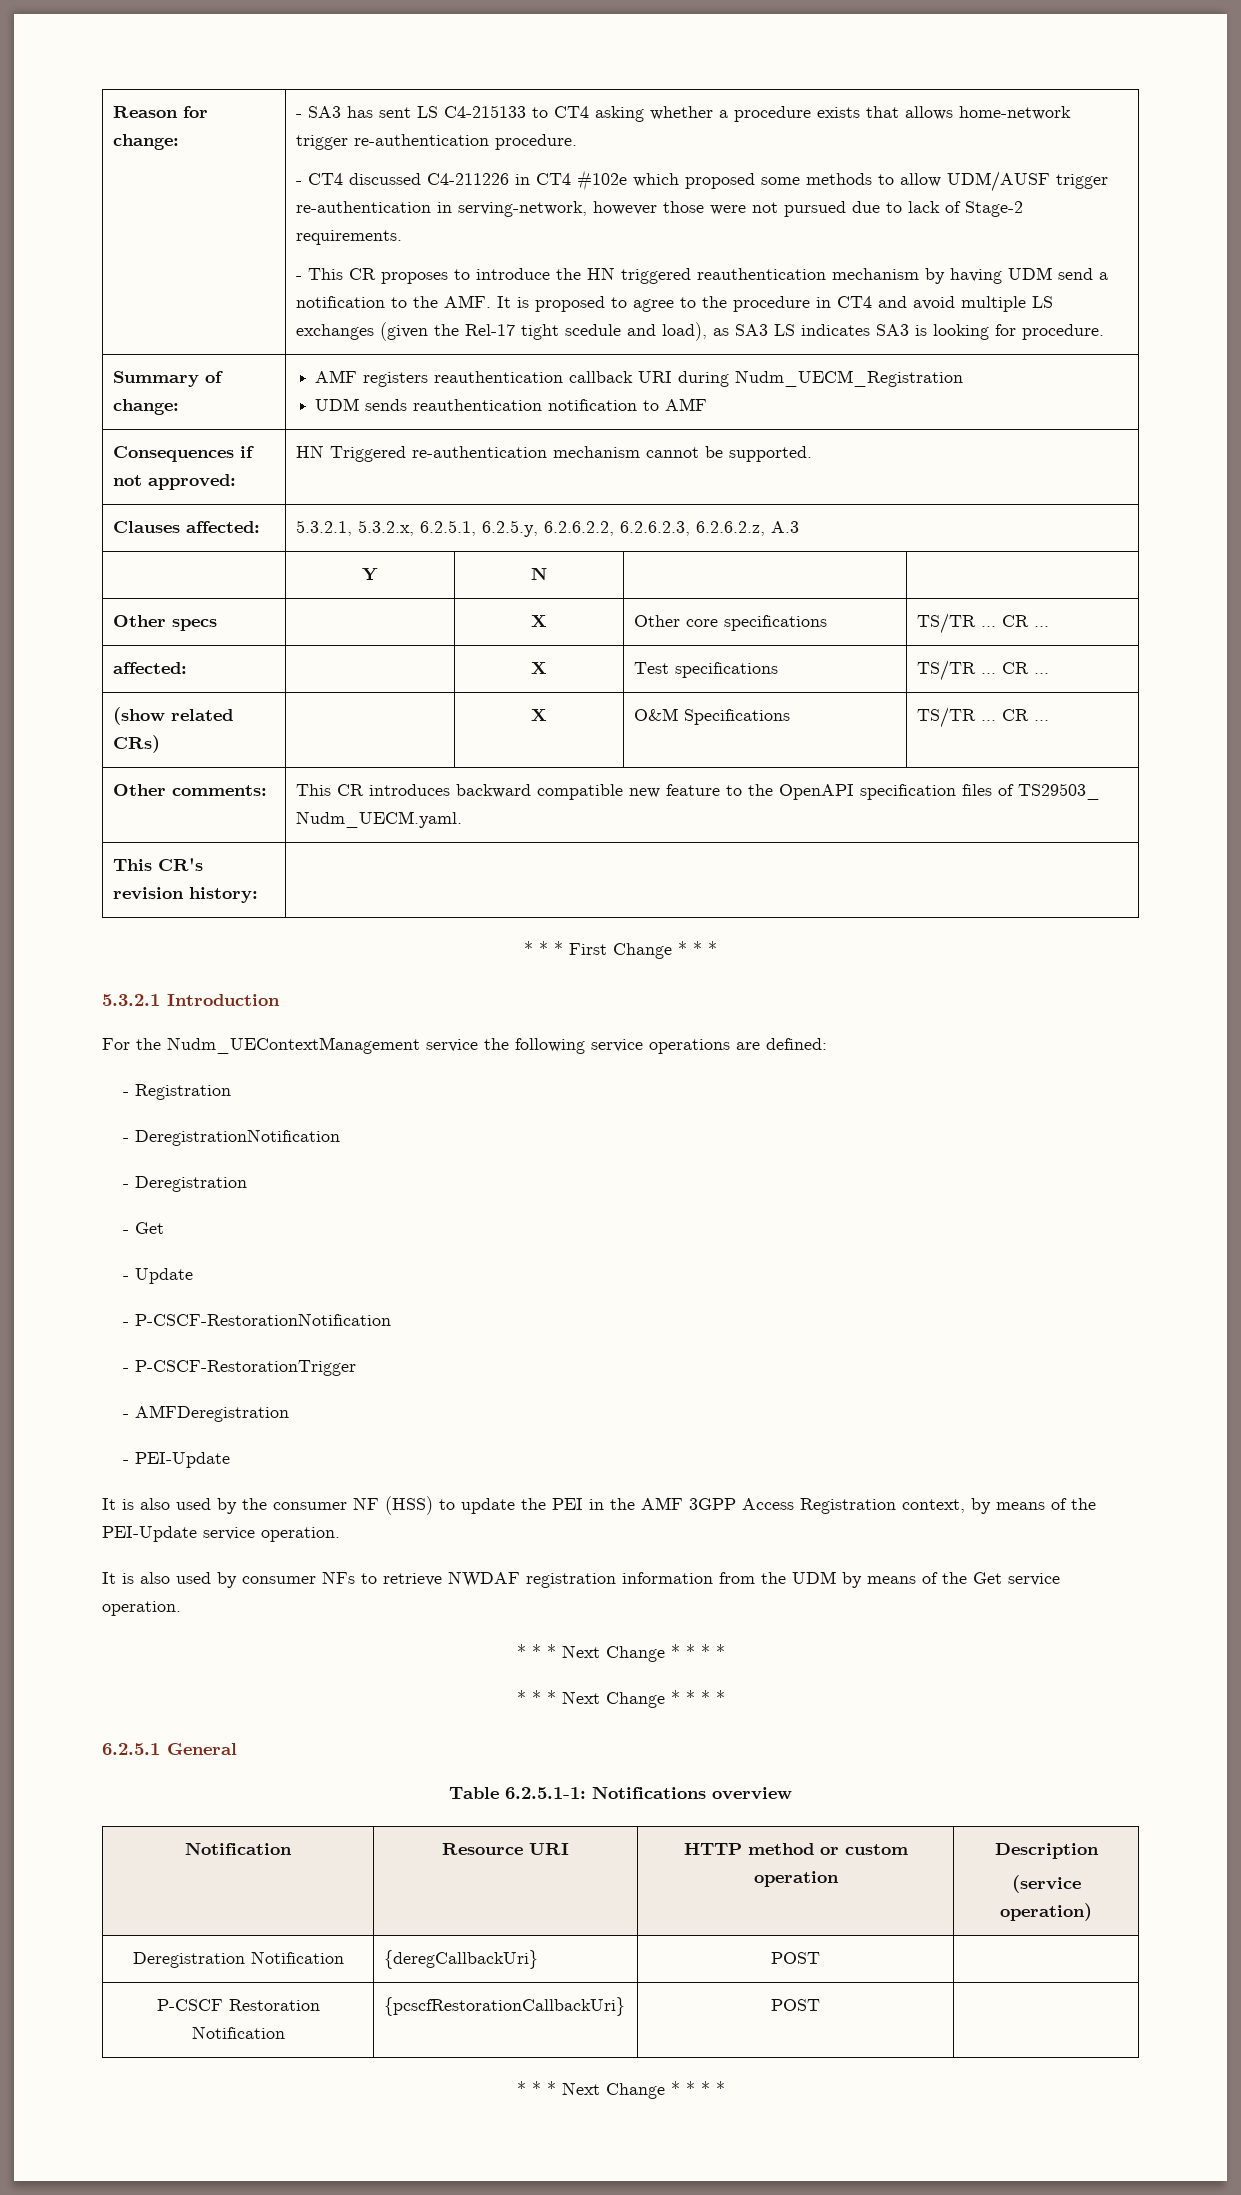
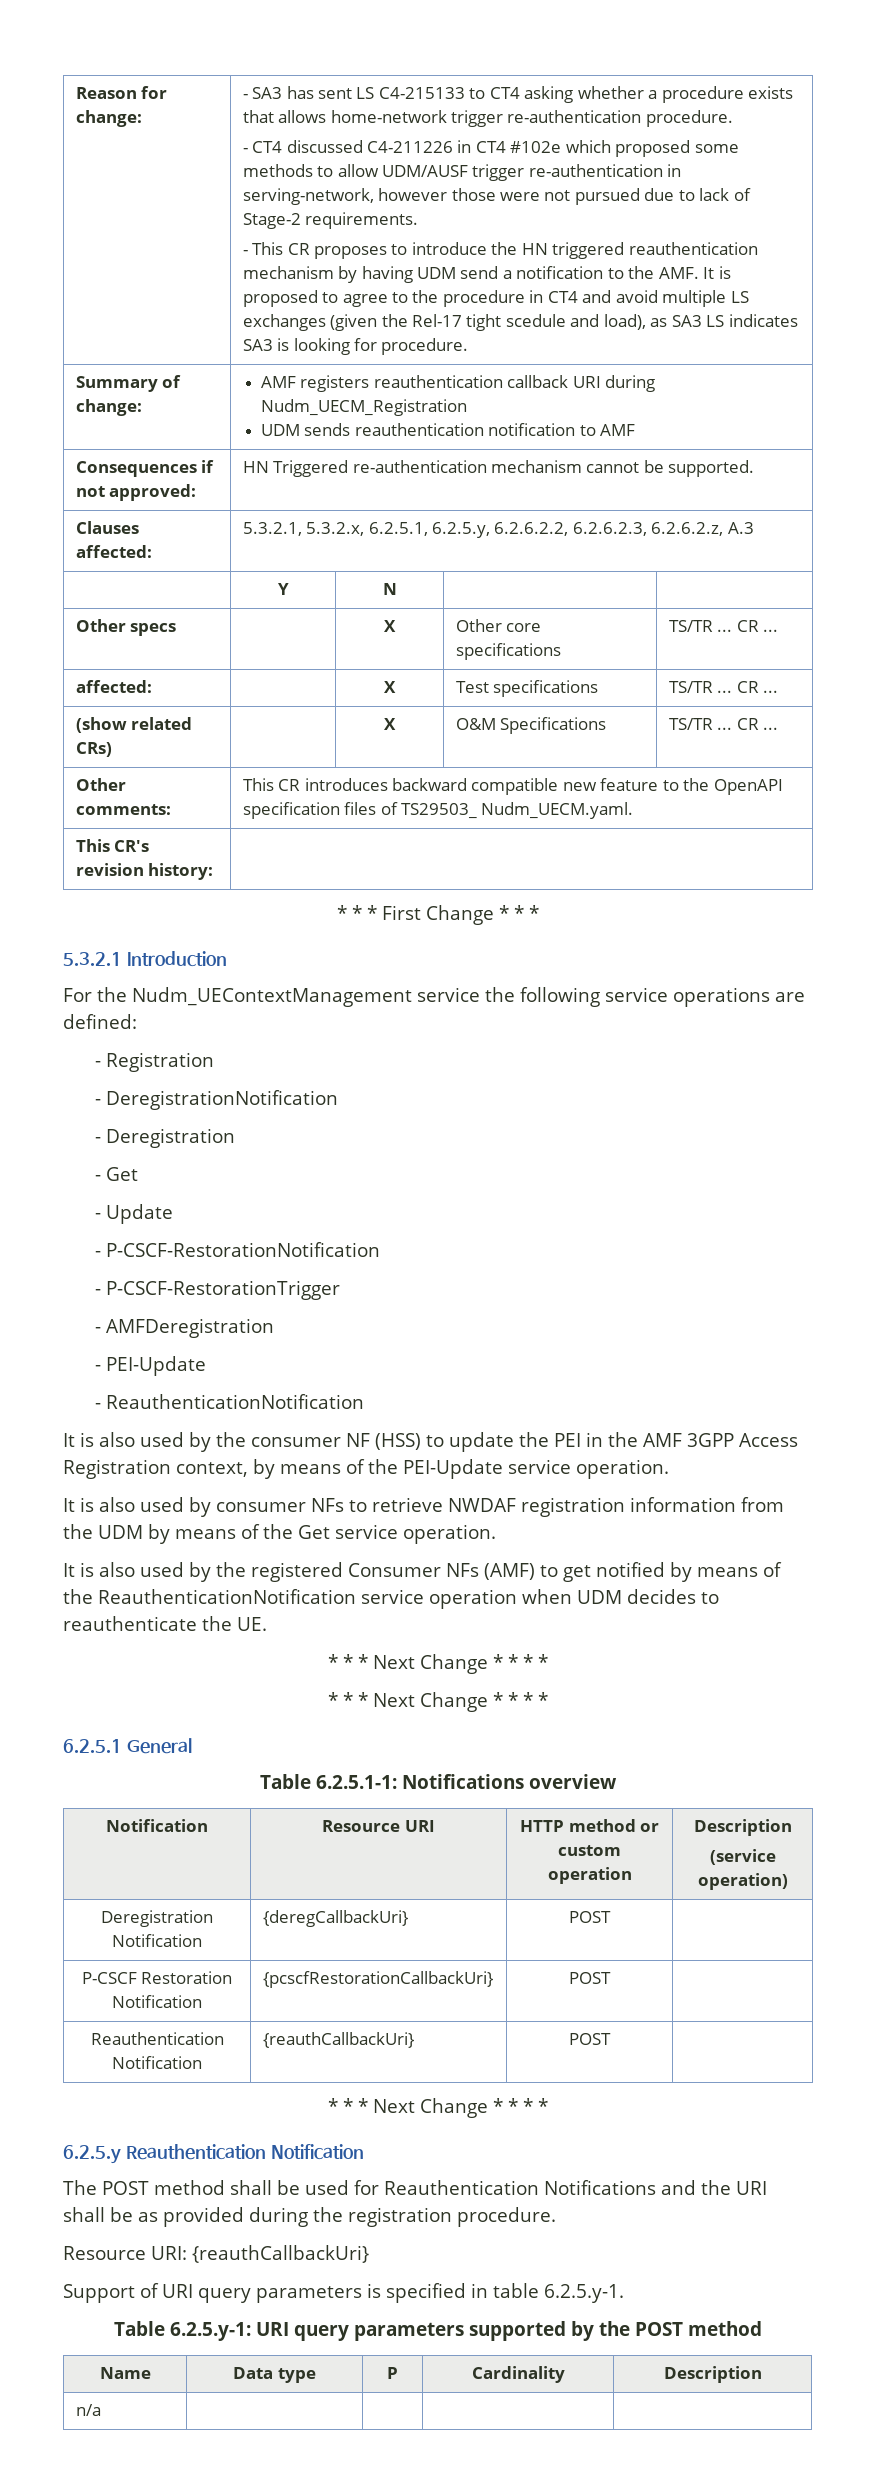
+ - ReauthenticationNotification
+ It is also used by the registered Consumer NFs (AMF) to get notified by means of the ReauthenticationNotification service operation when UDM decides to reauthenticate the UE.
  P-CSCF Restoration Notification | {pcscfRestorationCallbackUri} | POST |
+ Reauthentication Notification | {reauthCallbackUri} | POST |
  * * * Next Change * * * *
+ 6.2.5.y Reauthentication Notification
+ The POST method shall be used for Reauthentication Notifications and the URI shall be as provided during the registration procedure.
+ Resource URI: {reauthCallbackUri}
+ Support of URI query parameters is specified in table 6.2.5.y-1.
+ Table 6.2.5.y-1: URI query parameters supported by the POST method
+ Name | Data type | P | Cardinality | Description
+ n/a | | | |

